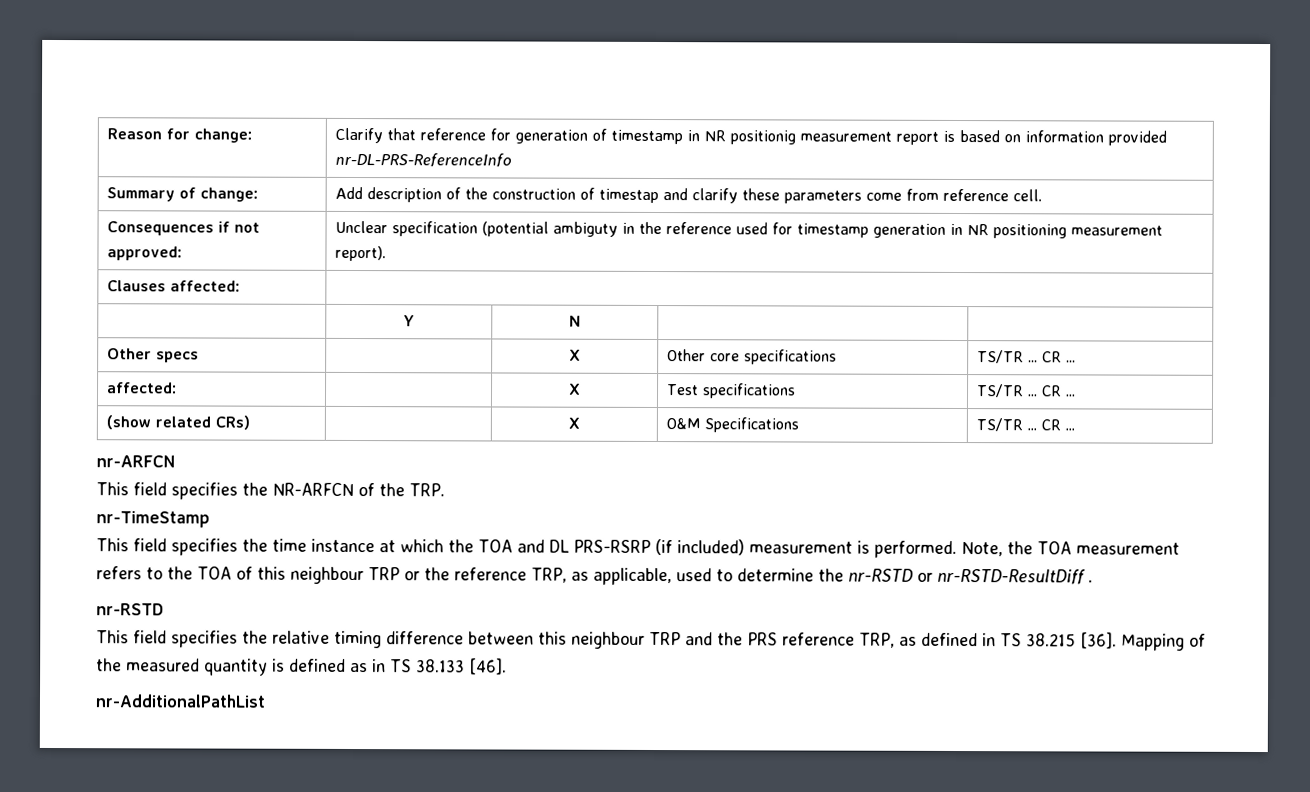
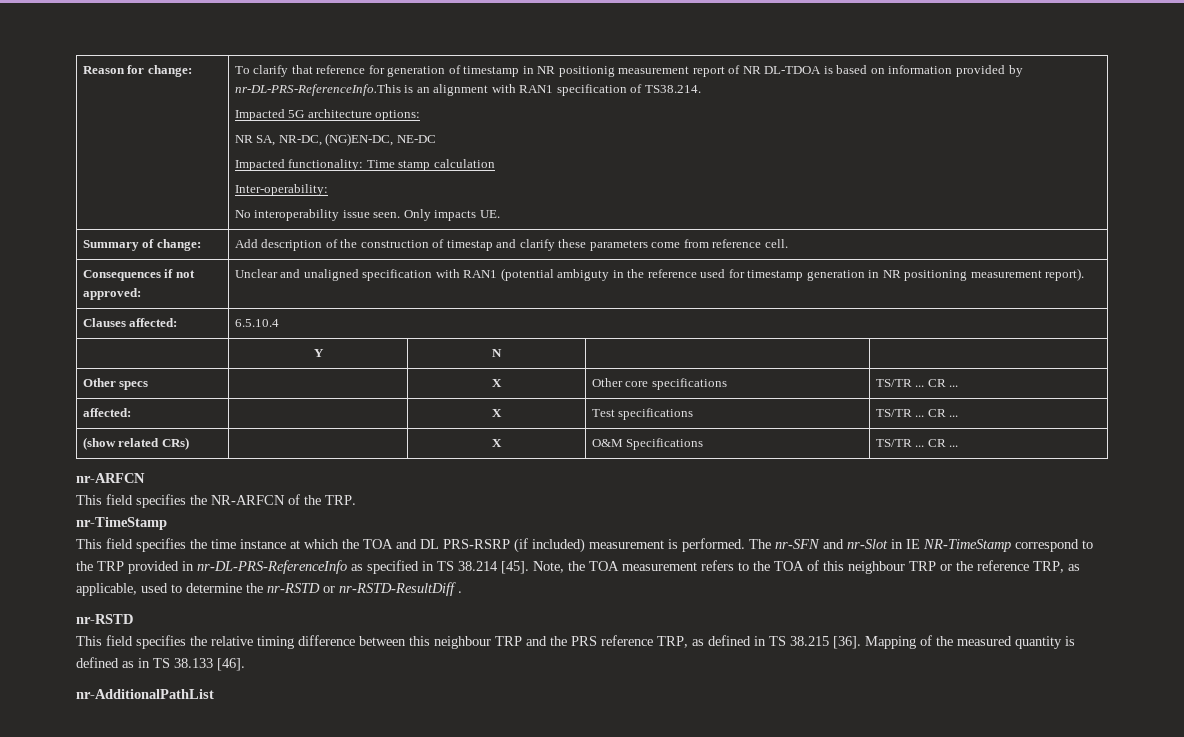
- Clarify that reference for generation of timestamp in NR positionig measurement report is based on information provided nr-DL-PRS-ReferenceInfo
+ To clarify that reference for generation of timestamp in NR positionig measurement report of NR DL-TDOA is based on information provided by nr-DL-PRS-ReferenceInfo.This is an alignment with RAN1 specification of TS38.214.
+ Impacted 5G architecture options:
+ NR SA, NR-DC, (NG)EN-DC, NE-DC
+ Impacted functionality: Time stamp calculation
+ Inter-operability:
+ No interoperability issue seen. Only impacts UE.
- Consequences if not approved: | Unclear specification (potential ambiguty in the reference used for timestamp generation in NR positioning measurement report).
+ Consequences if not approved: | Unclear and unaligned specification with RAN1 (potential ambiguty in the reference used for timestamp generation in NR positioning measurement report).
- Clauses affected: |
+ Clauses affected: | 6.5.10.4
+ The nr-SFN and nr-Slot in IE NR-TimeStamp correspond to the TRP provided in nr-DL-PRS-ReferenceInfo as specified in TS 38.214 [45].

